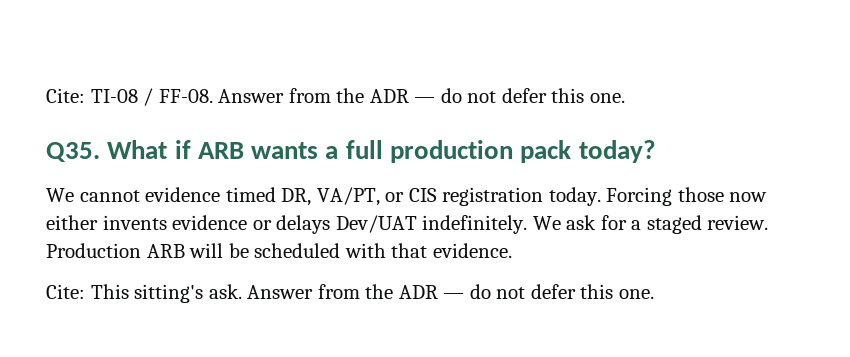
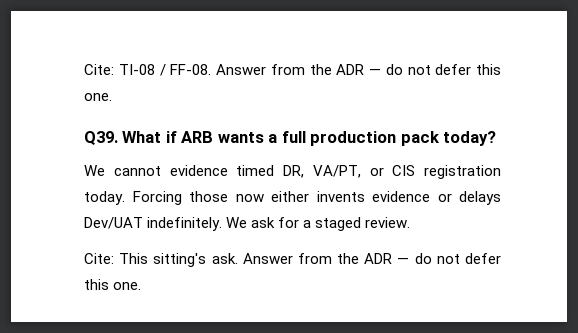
- Q35. What if ARB wants a full production pack today?
+ Q39. What if ARB wants a full production pack today?
- Production ARB will be scheduled with that evidence.

